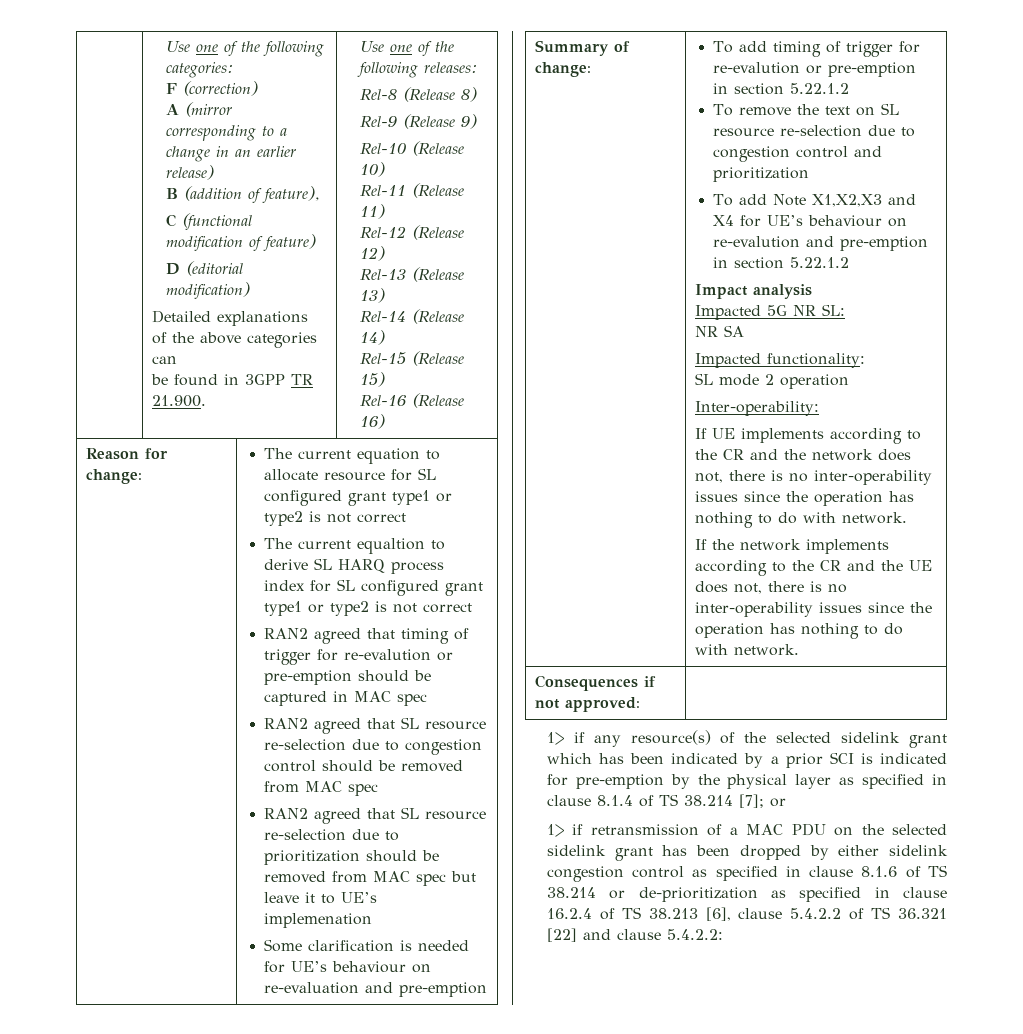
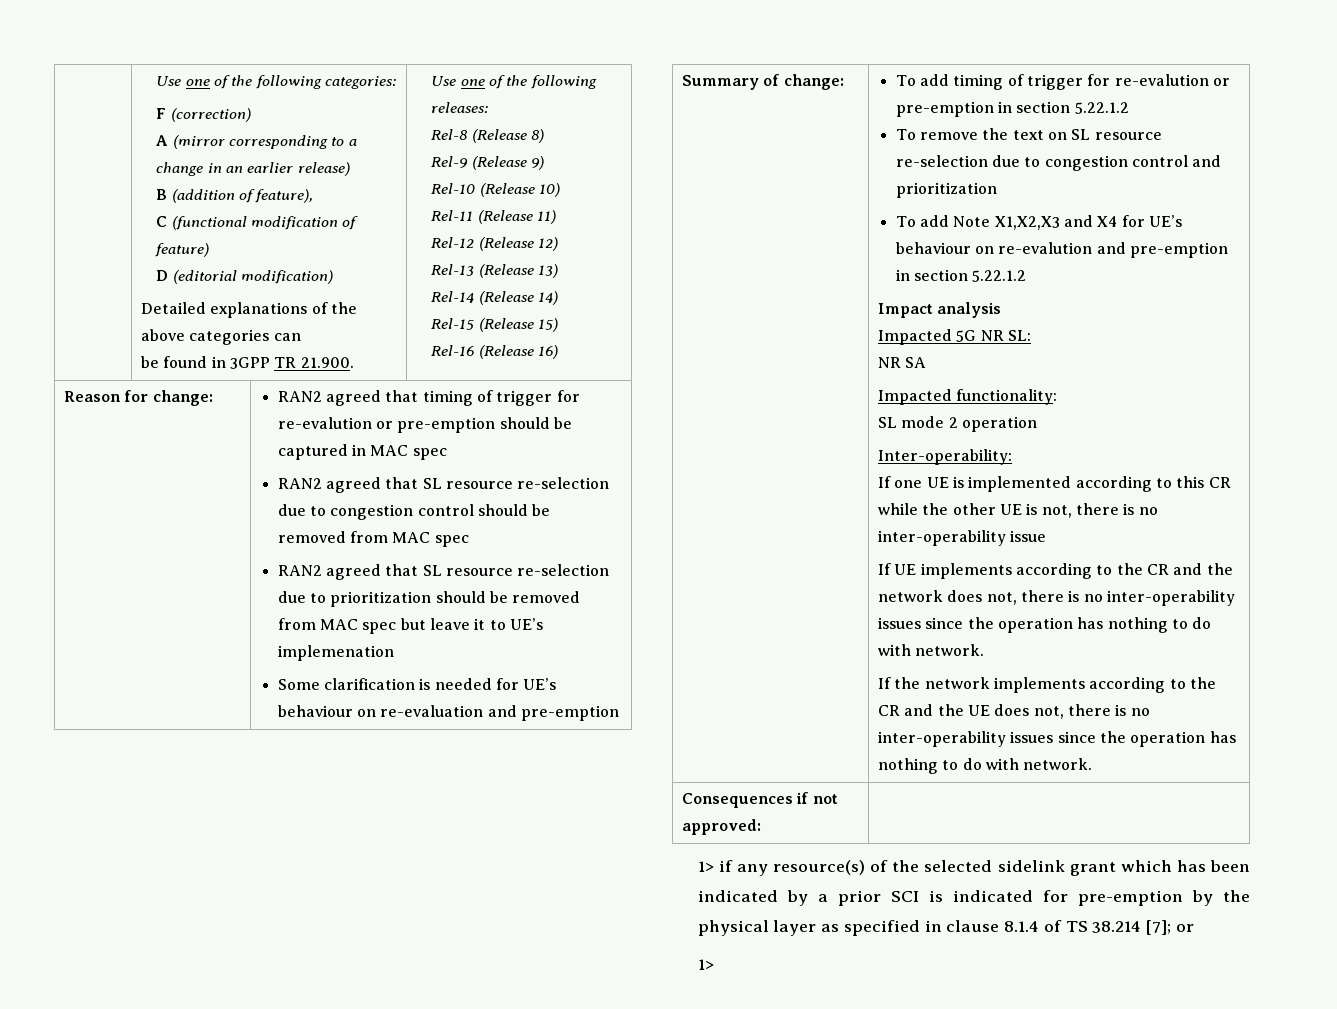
- The current equation to allocate resource for SL configured grant type1 or type2 is not correct
- The current equaltion to derive SL HARQ process index for SL configured grant type1 or type2 is not correct
+ If one UE is implemented according to this CR while the other UE is not, there is no inter-operability issue
  1> if any resource(s) of the selected sidelink grant which has been indicated by a prior SCI is indicated for pre-emption by the physical layer as specified in clause 8.1.4 of TS 38.214 [7]; or
- 1> if retransmission of a MAC PDU on the selected sidelink grant has been dropped by either sidelink congestion control as specified in clause 8.1.6 of TS 38.214 or de-prioritization as specified in clause 16.2.4 of TS 38.213 [6], clause 5.4.2.2 of TS 36.321 [22] and clause 5.4.2.2:
+ 1>

